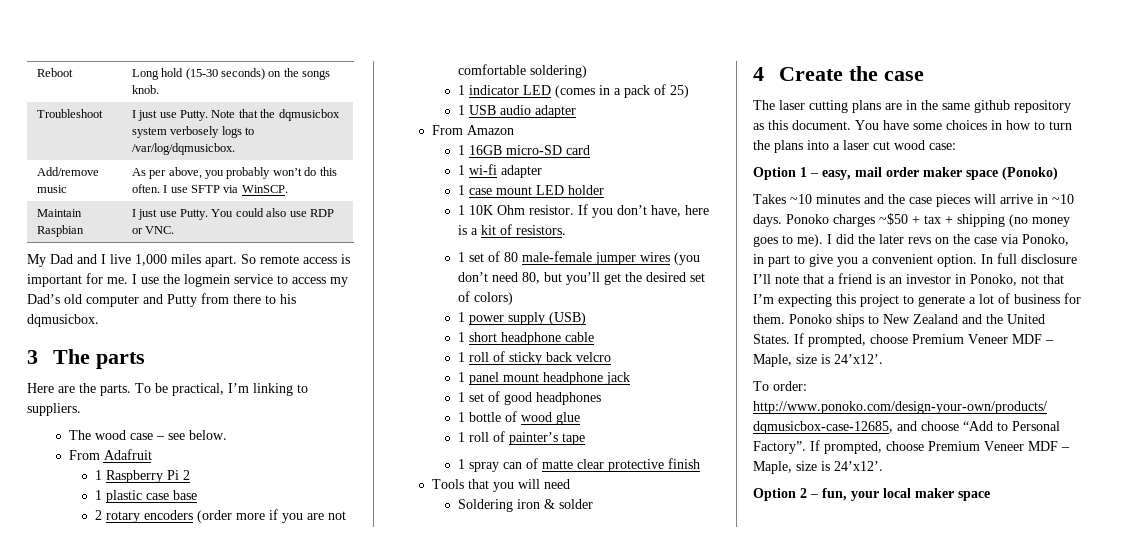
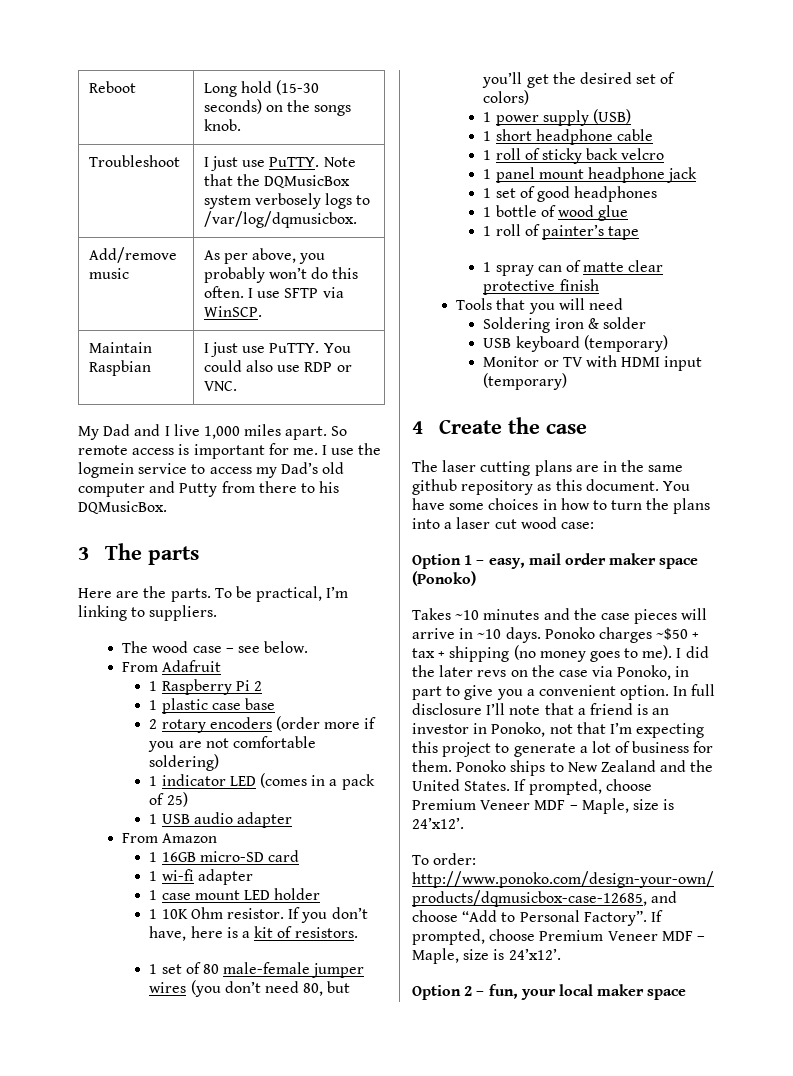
- Troubleshoot | I just use Putty. Note that the dqmusicbox system verbosely logs to /var/log/dqmusicbox.
+ Troubleshoot | I just use PuTTY. Note that the DQMusicBox system verbosely logs to /var/log/dqmusicbox.
- Maintain Raspbian | I just use Putty. You could also use RDP or VNC.
+ Maintain Raspbian | I just use PuTTY. You could also use RDP or VNC.
- I use the logmein service to access my Dad’s old computer and Putty from there to his dqmusicbox.
+ I use the logmein service to access my Dad’s old computer and Putty from there to his DQMusicBox.
+ USB keyboard (temporary)
+ Monitor or TV with HDMI input (temporary)

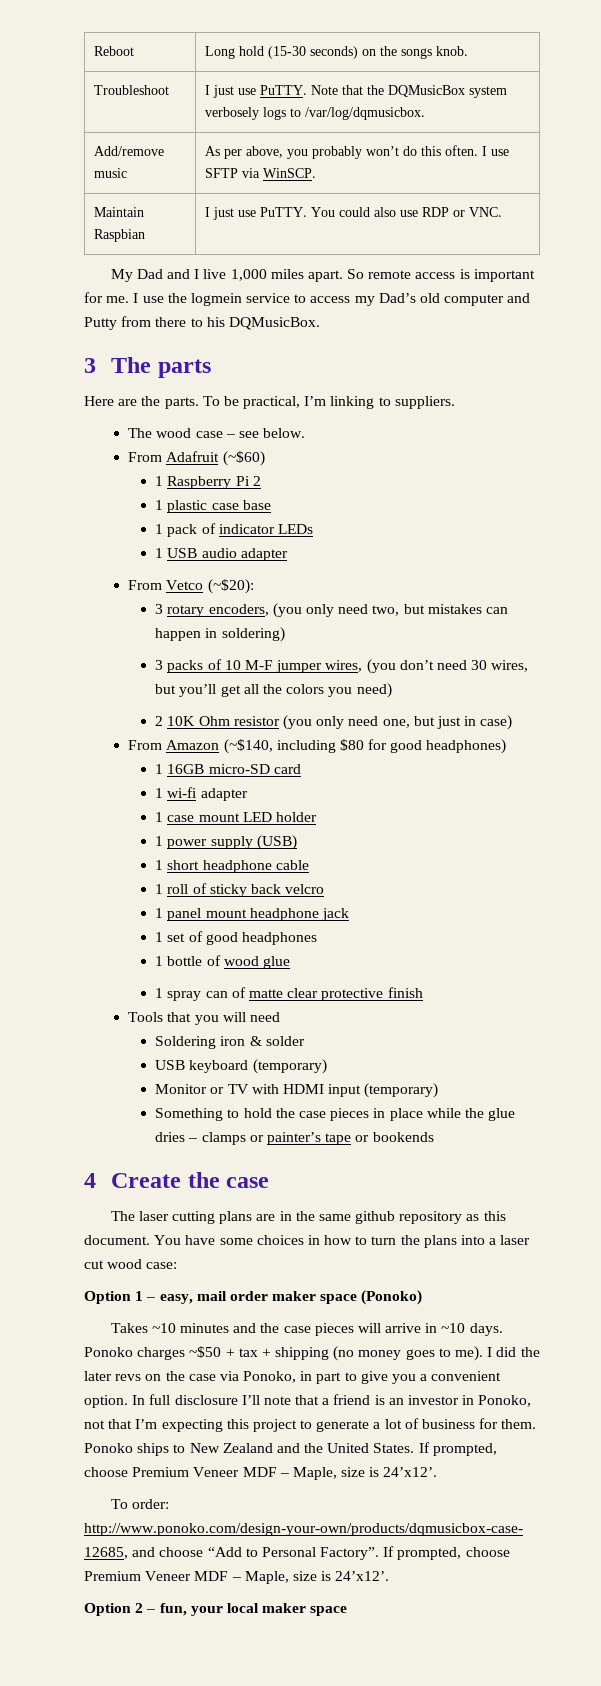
- From Adafruit
+ From Adafruit (~$60)
- 2 rotary encoders (order more if you are not comfortable soldering)
- 1 indicator LED (comes in a pack of 25)
+ 1 pack of indicator LEDs
  1 USB audio adapter
- From Amazon
+ From Vetco (~$20):
+ 3 rotary encoders, (you only need two, but mistakes can happen in soldering)
+ 3 packs of 10 M-F jumper wires, (you don’t need 30 wires, but you’ll get all the colors you need)
+ 2 10K Ohm resistor (you only need one, but just in case)
+ From Amazon (~$140, including $80 for good headphones)
- 1 10K Ohm resistor. If you don’t have, here is a kit of resistors.
- 1 set of 80 male-female jumper wires (you don’t need 80, but you’ll get the desired set of colors)
- 1 roll of painter’s tape
+ Something to hold the case pieces in place while the glue dries – clamps or painter’s tape or bookends

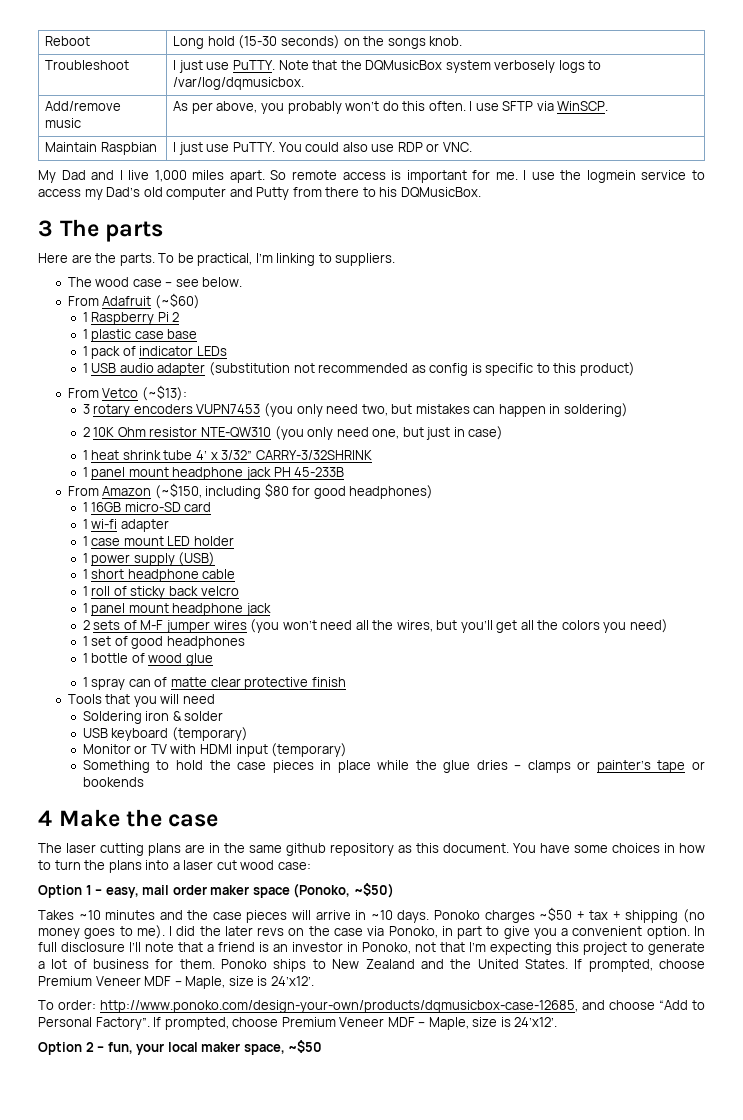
- 1 USB audio adapter
+ 1 USB audio adapter (substitution not recommended as config is specific to this product)
- From Vetco (~$20):
+ From Vetco (~$13):
- 3 rotary encoders, (you only need two, but mistakes can happen in soldering)
+ 3 rotary encoders VUPN7453 (you only need two, but mistakes can happen in soldering)
- 3 packs of 10 M-F jumper wires, (you don’t need 30 wires, but you’ll get all the colors you need)
- 2 10K Ohm resistor (you only need one, but just in case)
+ 2 10K Ohm resistor NTE-QW310 (you only need one, but just in case)
+ 1 heat shrink tube 4’ x 3/32” CARRY-3/32SHRINK
+ 1 panel mount headphone jack PH 45-233B
- From Amazon (~$140, including $80 for good headphones)
+ From Amazon (~$150, including $80 for good headphones)
+ 2 sets of M-F jumper wires (you won’t need all the wires, but you’ll get all the colors you need)
- 4 Create the case
+ 4 Make the case
- Option 1 – easy, mail order maker space (Ponoko)
+ Option 1 – easy, mail order maker space (Ponoko, ~$50)
- Option 2 – fun, your local maker space
+ Option 2 – fun, your local maker space, ~$50

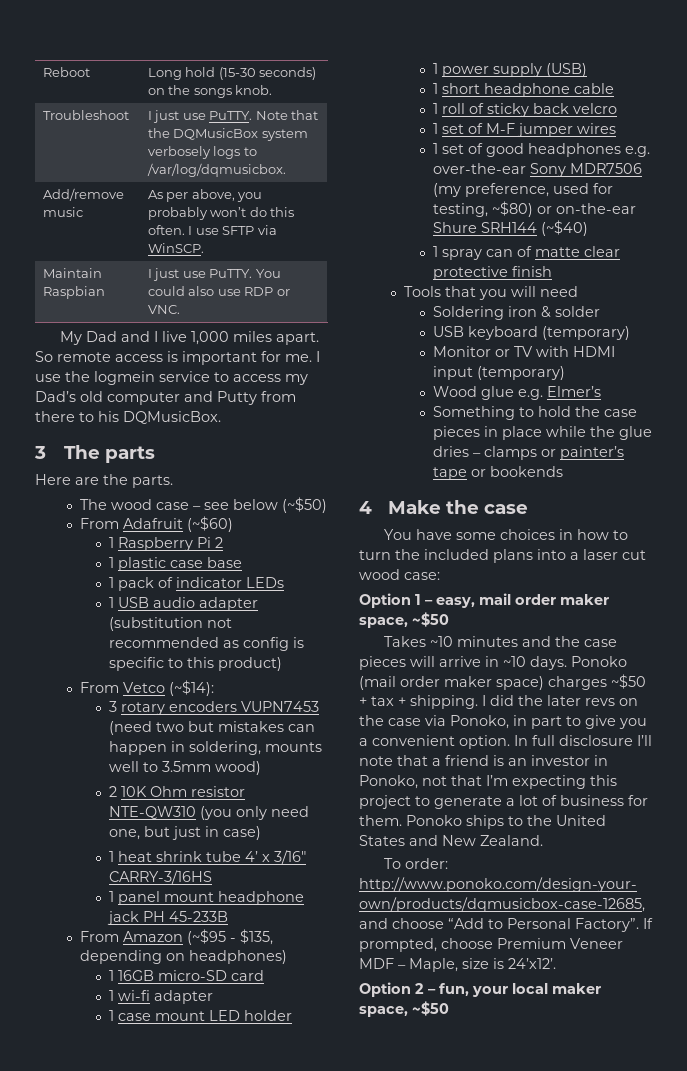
- To be practical, I’m linking to suppliers.
- The wood case – see below.
+ The wood case – see below (~$50)
- From Vetco (~$13):
+ From Vetco (~$14):
- 3 rotary encoders VUPN7453 (you only need two, but mistakes can happen in soldering)
+ 3 rotary encoders VUPN7453 (need two but mistakes can happen in soldering, mounts well to 3.5mm wood)
- 1 heat shrink tube 4’ x 3/32” CARRY-3/32SHRINK
+ 1 heat shrink tube 4’ x 3/16" CARRY-3/16HS
- From Amazon (~$150, including $80 for good headphones)
+ From Amazon (~$95 - $135, depending on headphones)
  1 roll of sticky back velcro
- 1 panel mount headphone jack
- 2 sets of M-F jumper wires (you won’t need all the wires, but you’ll get all the colors you need)
+ 1 set of M-F jumper wires
- 1 set of good headphones
- 1 bottle of wood glue
+ 1 set of good headphones e.g. over-the-ear Sony MDR7506 (my preference, used for testing, ~$80) or on-the-ear Shure SRH144 (~$40)
+ Wood glue e.g. Elmer’s
- The laser cutting plans are in the same github repository as this document. You have some choices in how to turn the plans into a laser cut wood case:
+ You have some choices in how to turn the included plans into a laser cut wood case:
- Option 1 – easy, mail order maker space (Ponoko, ~$50)
+ Option 1 – easy, mail order maker space, ~$50
- Ponoko charges ~$50 + tax + shipping (no money goes to me).
+ Ponoko (mail order maker space) charges ~$50 + tax + shipping.
- Ponoko ships to New Zealand and the United States. If prompted, choose Premium Veneer MDF – Maple, size is 24’x12’.
+ Ponoko ships to the United States and New Zealand.

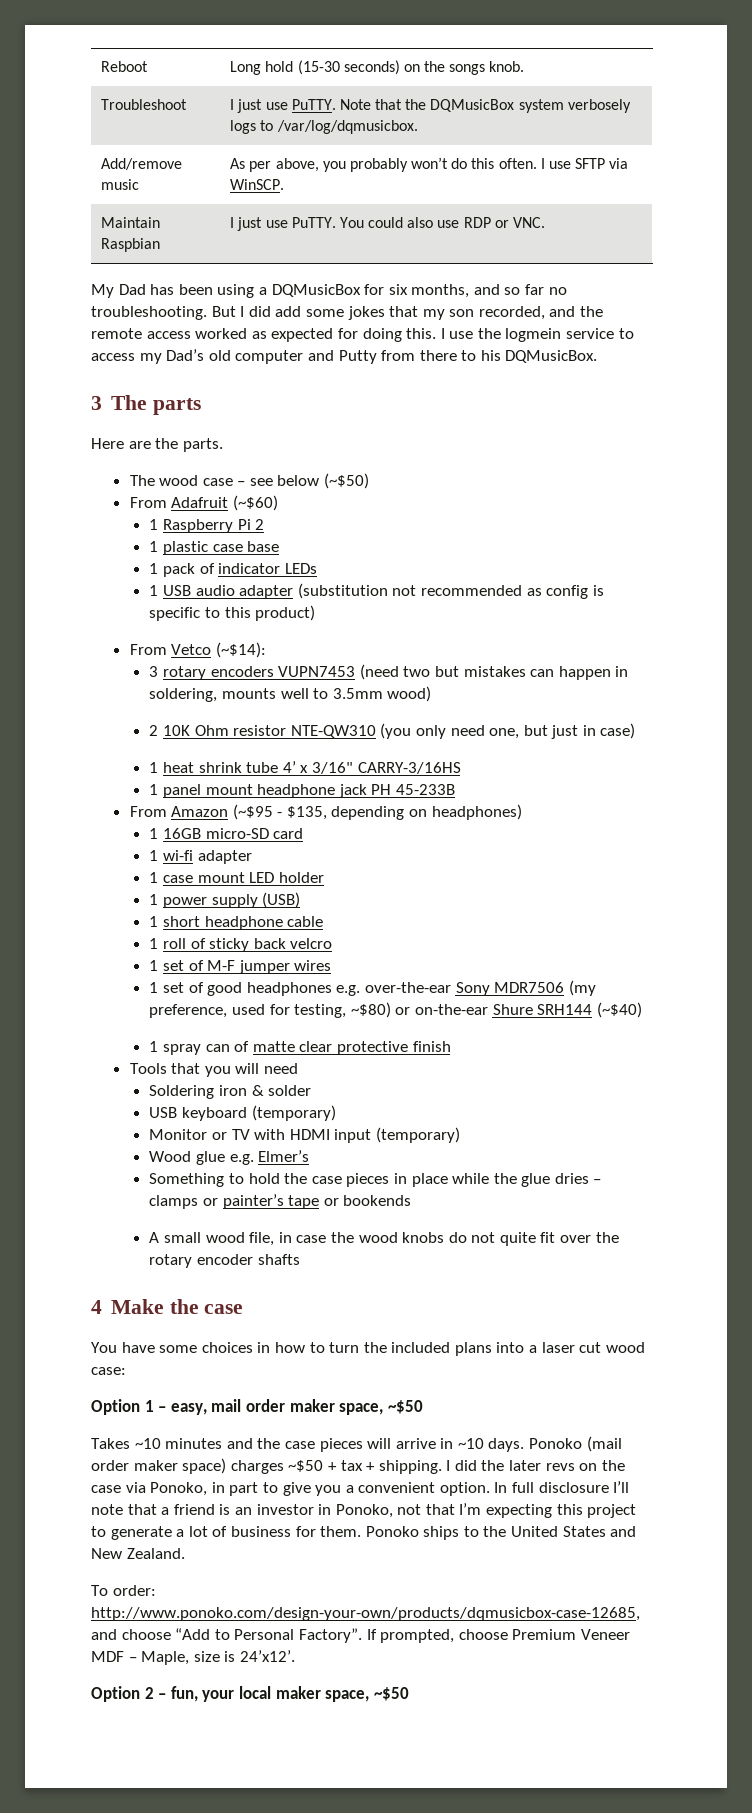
- My Dad and I live 1,000 miles apart. So remote access is important for me.
+ My Dad has been using a DQMusicBox for six months, and so far no troubleshooting. But I did add some jokes that my son recorded, and the remote access worked as expected for doing this.
+ A small wood file, in case the wood knobs do not quite fit over the rotary encoder shafts

